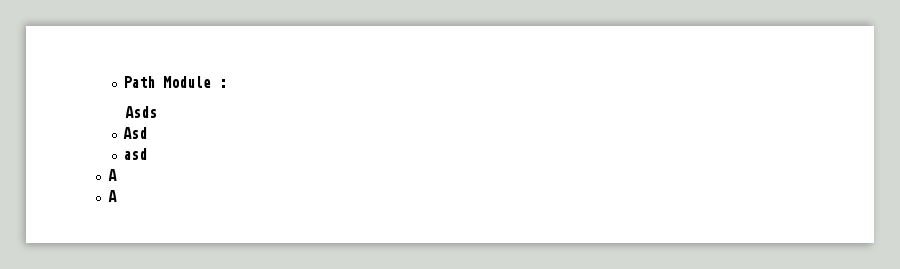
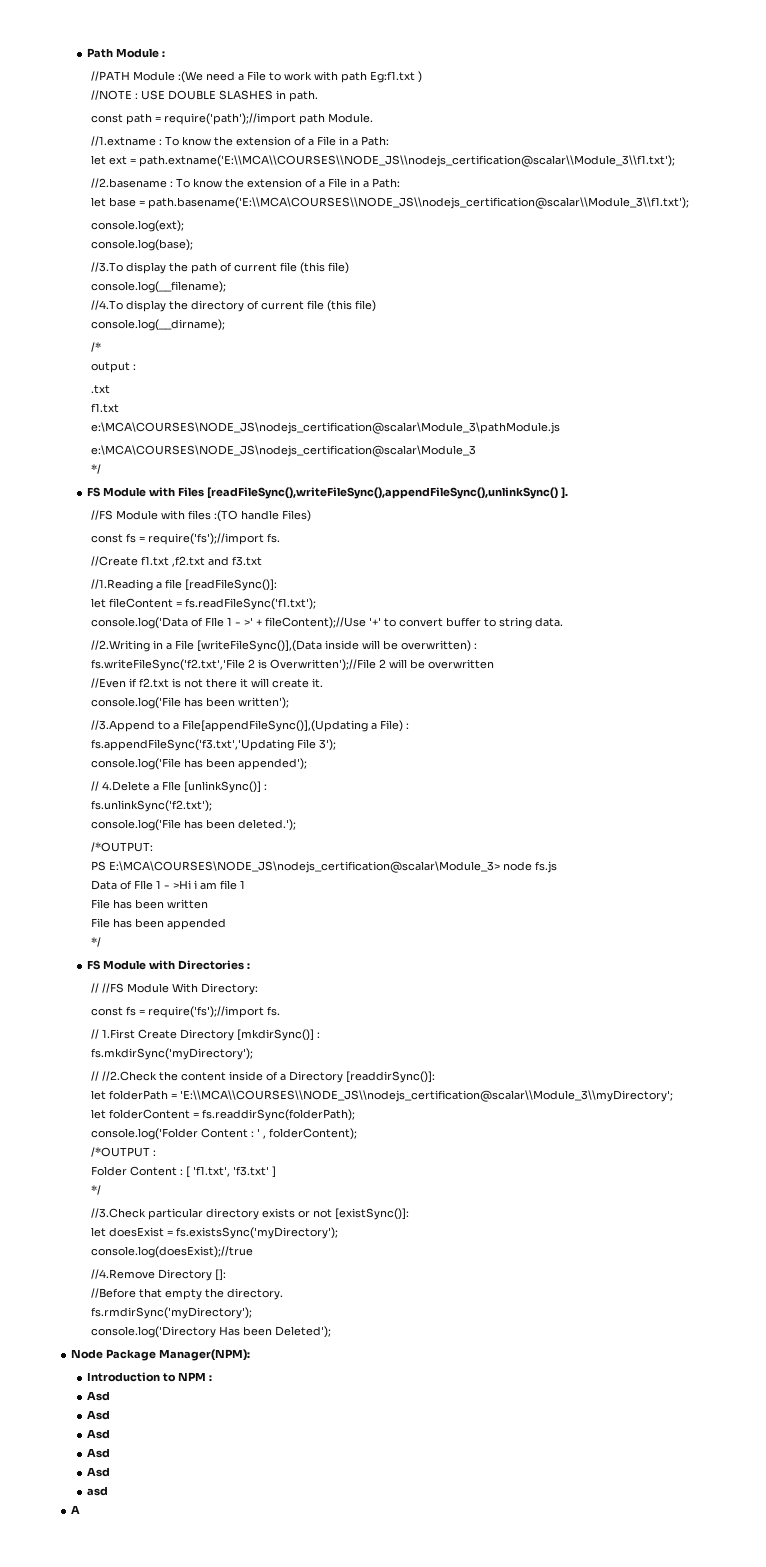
- Asds
+ //PATH Module :(We need a File to work with path Eg:f1.txt )
+ //NOTE : USE DOUBLE SLASHES in path.
+ const path = require('path');//import path Module.
+ //1.extname : To know the extension of a File in a Path:
+ let ext = path.extname('E:\\MCA\\COURSES\\NODE_JS\\nodejs_certification@scalar\\Module_3\\f1.txt');
+ //2.basename : To know the extension of a File in a Path:
+ let base = path.basename('E:\\MCA\COURSES\\NODE_JS\\nodejs_certification@scalar\\Module_3\\f1.txt');
+ console.log(ext);
+ console.log(base);
+ //3.To display the path of current file (this file)
+ console.log(__filename);
+ //4.To display the directory of current file (this file)
+ console.log(__dirname);
+ /*
+ output :
+ .txt
+ f1.txt
+ e:\MCA\COURSES\NODE_JS\nodejs_certification@scalar\Module_3\pathModule.js
+ e:\MCA\COURSES\NODE_JS\nodejs_certification@scalar\Module_3
+ */
+ FS Module with Files [readFileSync(),writeFileSync(),appendFileSync(),unlinkSync() ].
+ //FS Module with files :(TO handle Files)
+ const fs = require('fs');//import fs.
+ //Create f1.txt ,f2.txt and f3.txt
+ //1.Reading a file [readFileSync()]:
+ let fileContent = fs.readFileSync('f1.txt');
+ console.log('Data of FIle 1 - >' + fileContent);//Use '+' to convert buffer to string data.
+ //2.Writing in a File [writeFileSync()],(Data inside will be overwritten) :
+ fs.writeFileSync('f2.txt','File 2 is Overwritten');//File 2 will be overwritten
+ //Even if f2.txt is not there it will create it.
+ console.log('File has been written');
+ //3.Append to a File[appendFileSync()],(Updating a File) :
+ fs.appendFileSync('f3.txt','Updating File 3');
+ console.log('File has been appended');
+ // 4.Delete a FIle [unlinkSync()] :
+ fs.unlinkSync('f2.txt');
+ console.log('File has been deleted.');
+ /*OUTPUT:
+ PS E:\MCA\COURSES\NODE_JS\nodejs_certification@scalar\Module_3> node fs.js
+ Data of FIle 1 - >Hi i am file 1
+ File has been written
+ File has been appended
+ */
+ FS Module with Directories :
+ // //FS Module With Directory:
+ const fs = require('fs');//import fs.
+ // 1.First Create Directory [mkdirSync()] :
+ fs.mkdirSync('myDirectory');
+ // //2.Check the content inside of a Directory [readdirSync()]:
+ let folderPath = 'E:\\MCA\\COURSES\\NODE_JS\\nodejs_certification@scalar\\Module_3\\myDirectory';
+ let folderContent = fs.readdirSync(folderPath);
+ console.log('Folder Content : ' , folderContent);
+ /*OUTPUT :
+ Folder Content : [ 'f1.txt', 'f3.txt' ]
+ */
+ //3.Check particular directory exists or not [existSync()]:
+ let doesExist = fs.existsSync('myDirectory');
+ console.log(doesExist);//true
+ //4.Remove Directory []:
+ //Before that empty the directory.
+ fs.rmdirSync('myDirectory');
+ console.log('Directory Has been Deleted');
+ Node Package Manager(NPM):
+ Introduction to NPM :
+ Asd
+ Asd
+ Asd
+ Asd
  asd
- A

